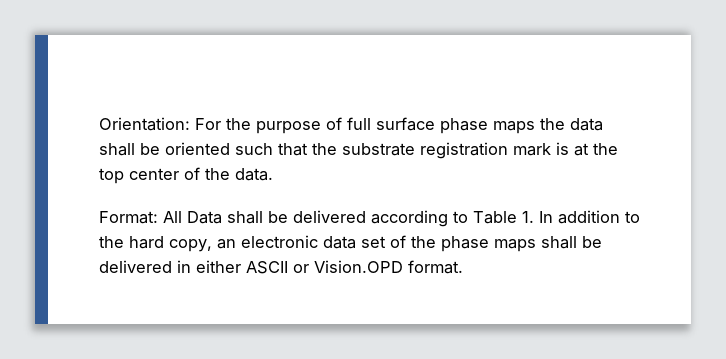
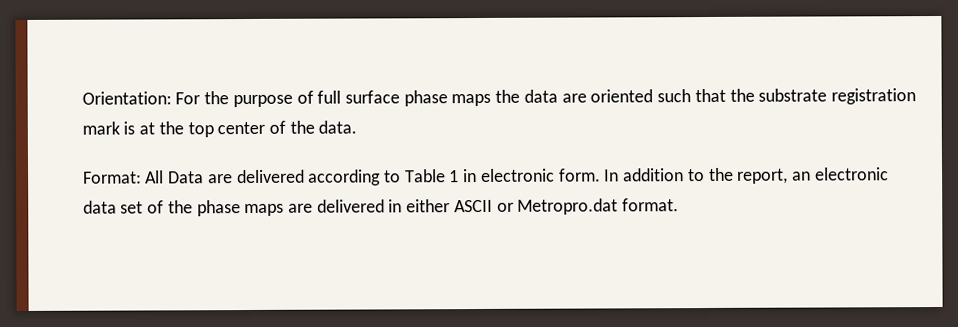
- Orientation: For the purpose of full surface phase maps the data shall be oriented such that the substrate registration mark is at the top center of the data.
+ Orientation: For the purpose of full surface phase maps the data are oriented such that the substrate registration mark is at the top center of the data.
- Format: All Data shall be delivered according to Table 1. In addition to the hard copy, an electronic data set of the phase maps shall be delivered in either ASCII or Vision.OPD format.
+ Format: All Data are delivered according to Table 1 in electronic form. In addition to the report, an electronic data set of the phase maps are delivered in either ASCII or Metropro.dat format.

